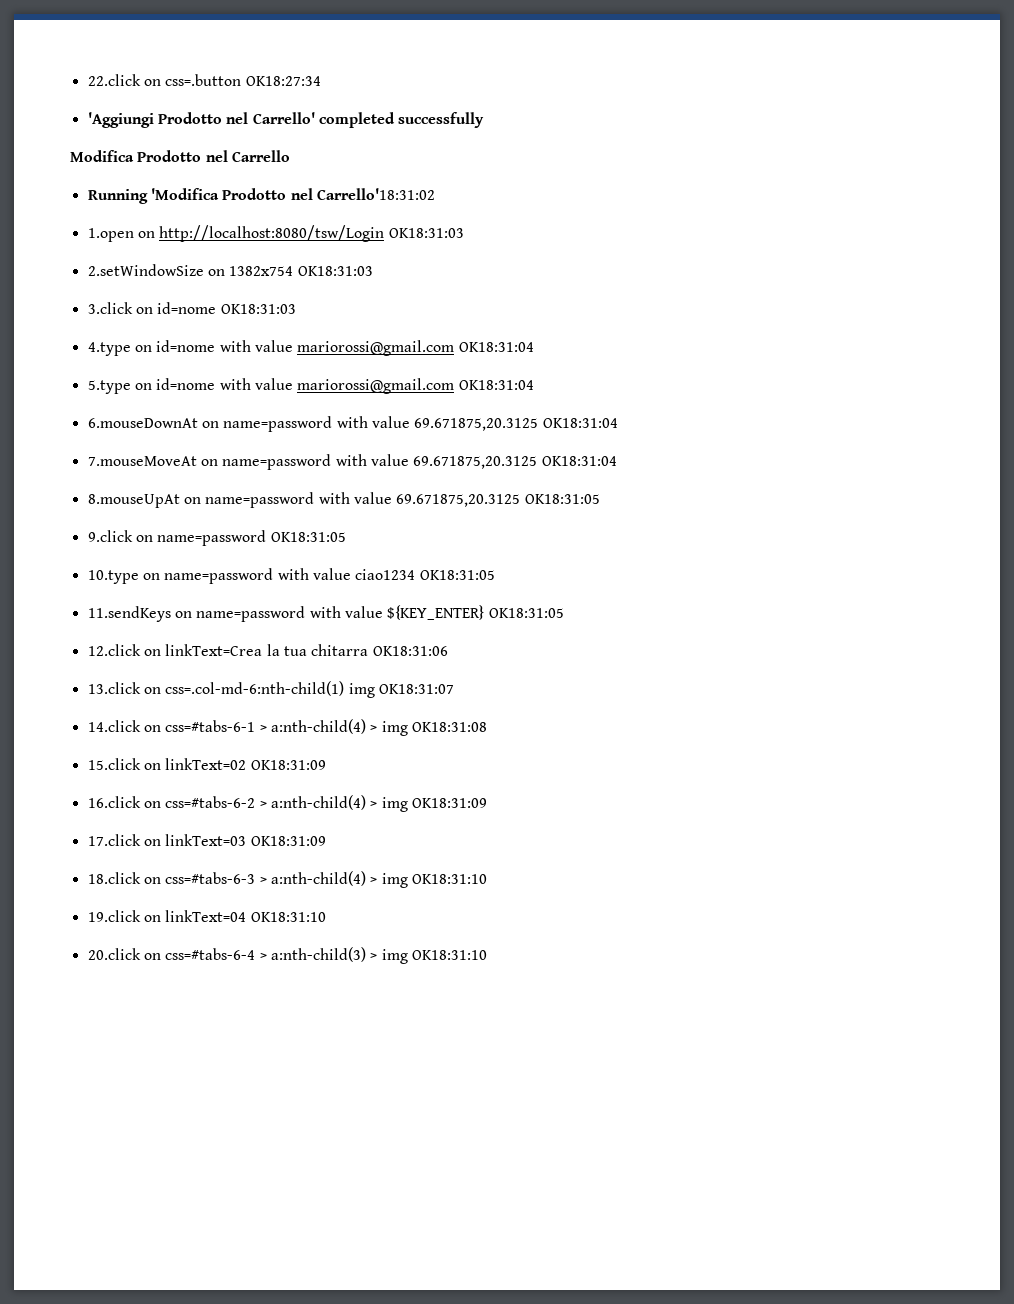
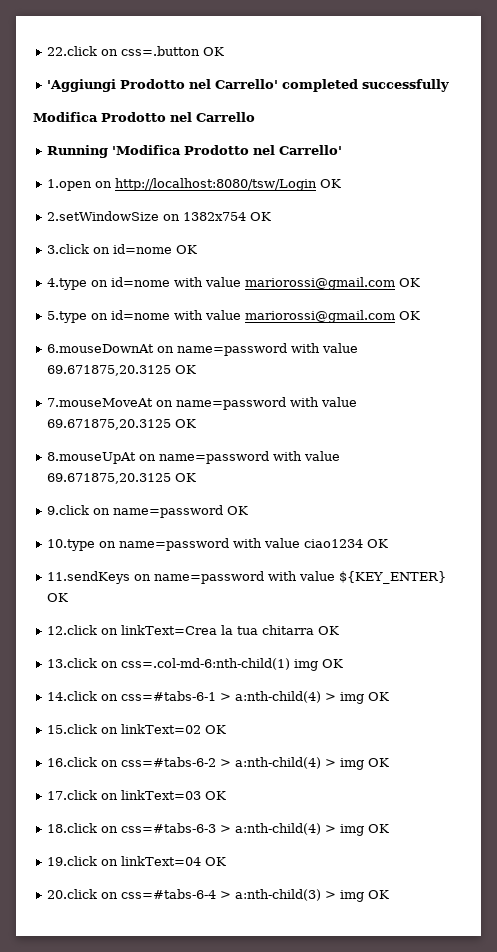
- 22.click on css=.button OK18:27:34
+ 22.click on css=.button OK
- Running 'Modifica Prodotto nel Carrello'18:31:02
+ Running 'Modifica Prodotto nel Carrello'
- 1.open on http://localhost:8080/tsw/Login OK18:31:03
+ 1.open on http://localhost:8080/tsw/Login OK
- 2.setWindowSize on 1382x754 OK18:31:03
+ 2.setWindowSize on 1382x754 OK
- 3.click on id=nome OK18:31:03
+ 3.click on id=nome OK
- 4.type on id=nome with value mariorossi@gmail.com OK18:31:04
+ 4.type on id=nome with value mariorossi@gmail.com OK
- 5.type on id=nome with value mariorossi@gmail.com OK18:31:04
+ 5.type on id=nome with value mariorossi@gmail.com OK
- 6.mouseDownAt on name=password with value 69.671875,20.3125 OK18:31:04
+ 6.mouseDownAt on name=password with value 69.671875,20.3125 OK
- 7.mouseMoveAt on name=password with value 69.671875,20.3125 OK18:31:04
+ 7.mouseMoveAt on name=password with value 69.671875,20.3125 OK
- 8.mouseUpAt on name=password with value 69.671875,20.3125 OK18:31:05
+ 8.mouseUpAt on name=password with value 69.671875,20.3125 OK
- 9.click on name=password OK18:31:05
+ 9.click on name=password OK
- 10.type on name=password with value ciao1234 OK18:31:05
+ 10.type on name=password with value ciao1234 OK
- 11.sendKeys on name=password with value ${KEY_ENTER} OK18:31:05
+ 11.sendKeys on name=password with value ${KEY_ENTER} OK
- 12.click on linkText=Crea la tua chitarra OK18:31:06
+ 12.click on linkText=Crea la tua chitarra OK
- 13.click on css=.col-md-6:nth-child(1) img OK18:31:07
+ 13.click on css=.col-md-6:nth-child(1) img OK
- 14.click on css=#tabs-6-1 > a:nth-child(4) > img OK18:31:08
+ 14.click on css=#tabs-6-1 > a:nth-child(4) > img OK
- 15.click on linkText=02 OK18:31:09
+ 15.click on linkText=02 OK
- 16.click on css=#tabs-6-2 > a:nth-child(4) > img OK18:31:09
+ 16.click on css=#tabs-6-2 > a:nth-child(4) > img OK
- 17.click on linkText=03 OK18:31:09
+ 17.click on linkText=03 OK
- 18.click on css=#tabs-6-3 > a:nth-child(4) > img OK18:31:10
+ 18.click on css=#tabs-6-3 > a:nth-child(4) > img OK
- 19.click on linkText=04 OK18:31:10
+ 19.click on linkText=04 OK
- 20.click on css=#tabs-6-4 > a:nth-child(3) > img OK18:31:10
+ 20.click on css=#tabs-6-4 > a:nth-child(3) > img OK

